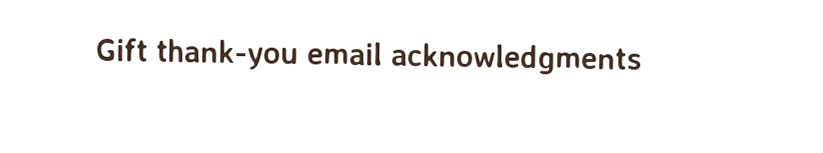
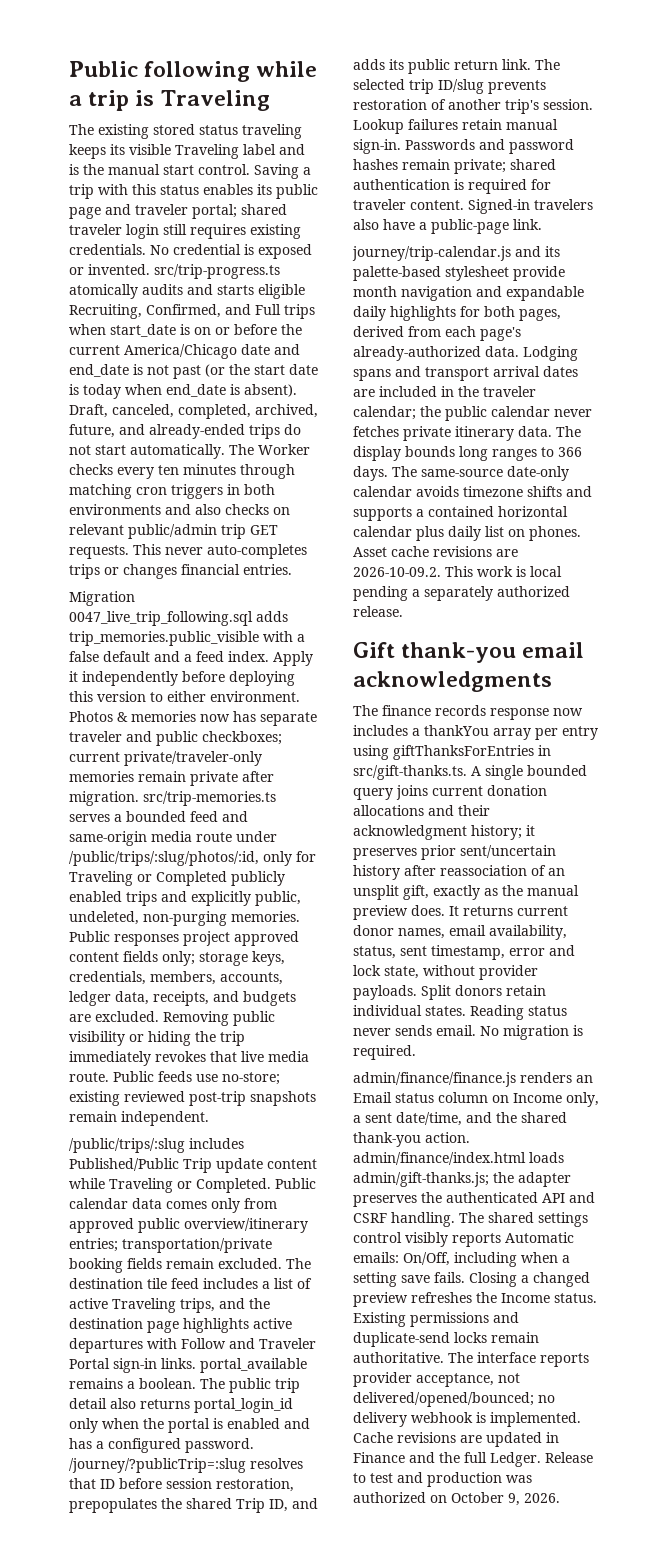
+ Public following while a trip is Traveling
+ The existing stored status traveling keeps its visible Traveling label and is the manual start control. Saving a trip with this status enables its public page and traveler portal; shared traveler login still requires existing credentials. No credential is exposed or invented. src/trip-progress.ts atomically audits and starts eligible Recruiting, Confirmed, and Full trips when start_date is on or before the current America/Chicago date and end_date is not past (or the start date is today when end_date is absent). Draft, canceled, completed, archived, future, and already-ended trips do not start automatically. The Worker checks every ten minutes through matching cron triggers in both environments and also checks on relevant public/admin trip GET requests. This never auto-completes trips or changes financial entries.
+ Migration 0047_live_trip_following.sql adds trip_memories.public_visible with a false default and a feed index. Apply it independently before deploying this version to either environment. Photos & memories now has separate traveler and public checkboxes; current private/traveler-only memories remain private after migration. src/trip-memories.ts serves a bounded feed and same-origin media route under /public/trips/:slug/photos/:id, only for Traveling or Completed publicly enabled trips and explicitly public, undeleted, non-purging memories. Public responses project approved content fields only; storage keys, credentials, members, accounts, ledger data, receipts, and budgets are excluded. Removing public visibility or hiding the trip immediately revokes that live media route. Public feeds use no-store; existing reviewed post-trip snapshots remain independent.
+ /public/trips/:slug includes Published/Public Trip update content while Traveling or Completed. Public calendar data comes only from approved public overview/itinerary entries; transportation/private booking fields remain excluded. The destination tile feed includes a list of active Traveling trips, and the destination page highlights active departures with Follow and Traveler Portal sign-in links. portal_available remains a boolean. The public trip detail also returns portal_login_id only when the portal is enabled and has a configured password. /journey/?publicTrip=:slug resolves that ID before session restoration, prepopulates the shared Trip ID, and adds its public return link. The selected trip ID/slug prevents restoration of another trip's session. Lookup failures retain manual sign-in. Passwords and password hashes remain private; shared authentication is required for traveler content. Signed-in travelers also have a public-page link.
+ journey/trip-calendar.js and its palette-based stylesheet provide month navigation and expandable daily highlights for both pages, derived from each page's already-authorized data. Lodging spans and transport arrival dates are included in the traveler calendar; the public calendar never fetches private itinerary data. The display bounds long ranges to 366 days. The same-source date-only calendar avoids timezone shifts and supports a contained horizontal calendar plus daily list on phones. Asset cache revisions are 2026-10-09.2. This work is local pending a separately authorized release.
  Gift thank-you email acknowledgments
+ The finance records response now includes a thankYou array per entry using giftThanksForEntries in src/gift-thanks.ts. A single bounded query joins current donation allocations and their acknowledgment history; it preserves prior sent/uncertain history after reassociation of an unsplit gift, exactly as the manual preview does. It returns current donor names, email availability, status, sent timestamp, error and lock state, without provider payloads. Split donors retain individual states. Reading status never sends email. No migration is required.
+ admin/finance/finance.js renders an Email status column on Income only, a sent date/time, and the shared thank-you action. admin/finance/index.html loads admin/gift-thanks.js; the adapter preserves the authenticated API and CSRF handling. The shared settings control visibly reports Automatic emails: On/Off, including when a setting save fails. Closing a changed preview refreshes the Income status. Existing permissions and duplicate-send locks remain authoritative. The interface reports provider acceptance, not delivered/opened/bounced; no delivery webhook is implemented. Cache revisions are updated in Finance and the full Ledger. Release to test and production was authorized on October 9, 2026.

